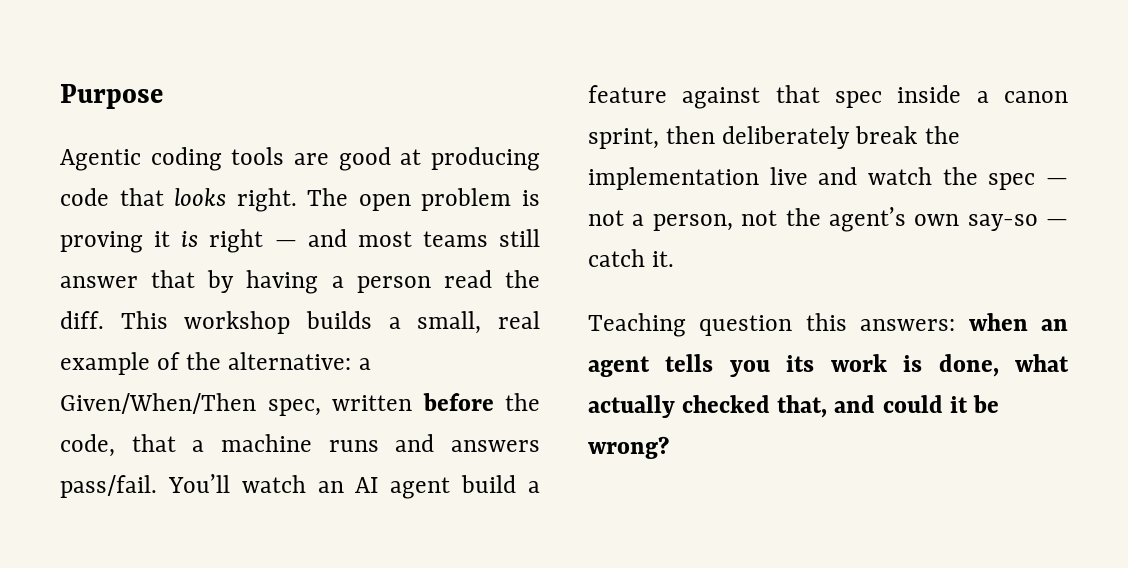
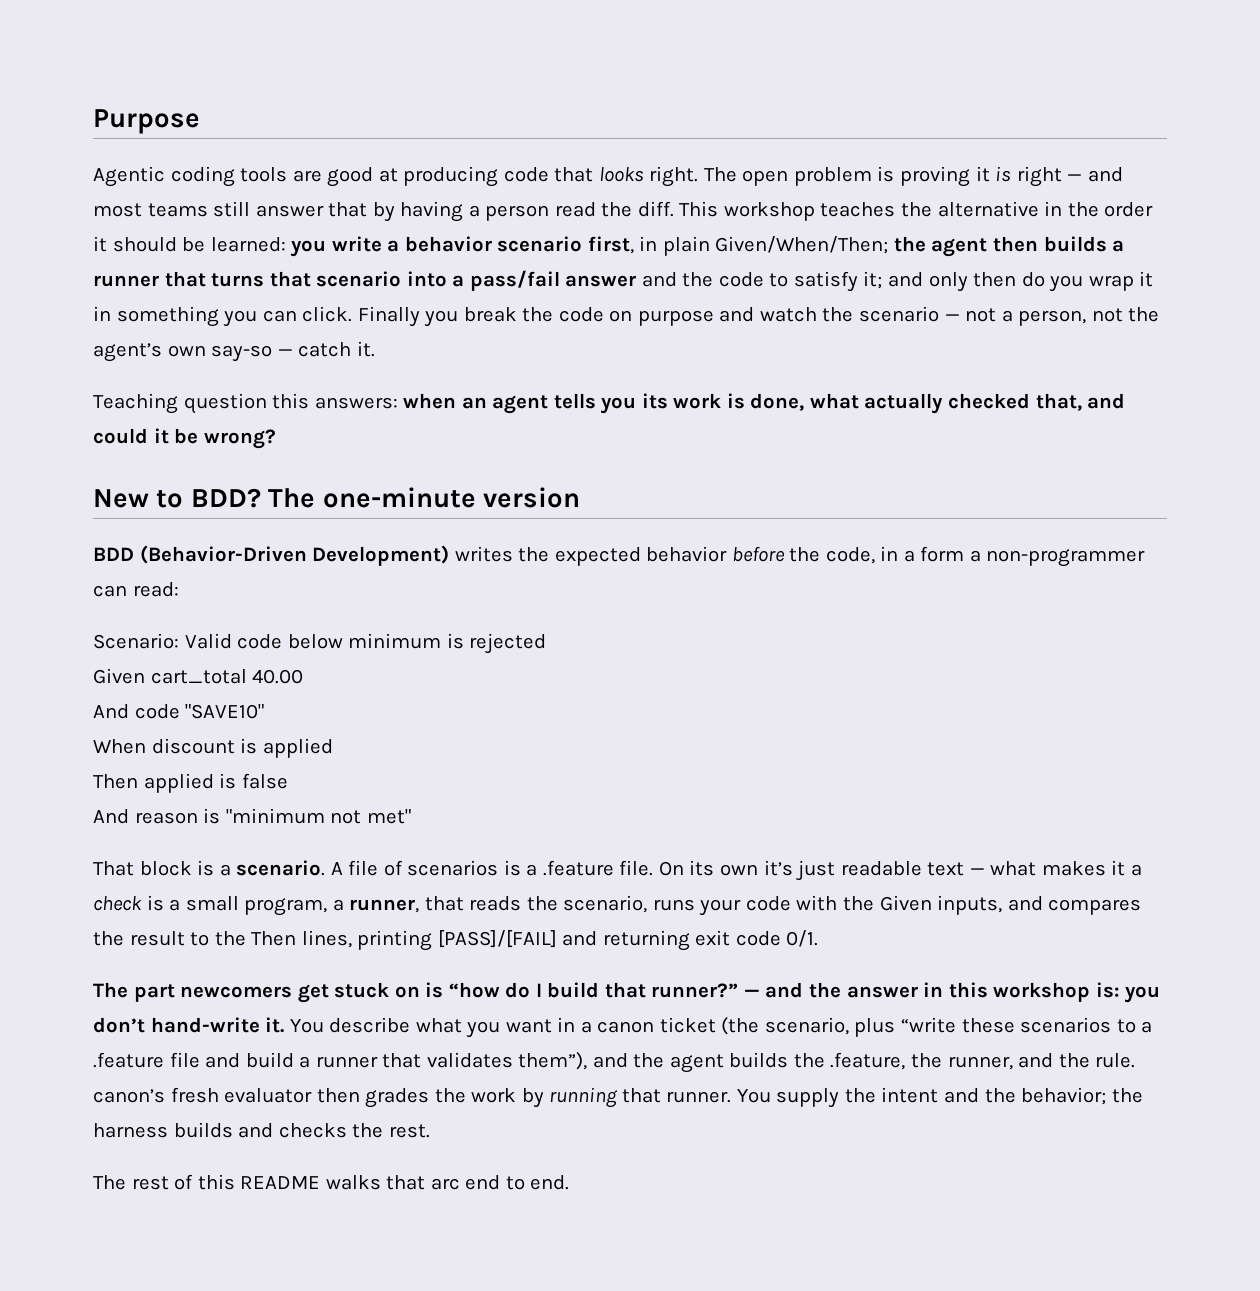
- This workshop builds a small, real example of the alternative: a Given/When/Then spec, written before the code, that a machine runs and answers pass/fail. You’ll watch an AI agent build a feature against that spec inside a canon sprint, then deliberately break the implementation live and watch the spec — not a person, not the agent’s own say-so — catch it.
+ This workshop teaches the alternative in the order it should be learned: you write a behavior scenario first, in plain Given/When/Then; the agent then builds a runner that turns that scenario into a pass/fail answer and the code to satisfy it; and only then do you wrap it in something you can click. Finally you break the code on purpose and watch the scenario — not a person, not the agent’s own say-so — catch it.
+ New to BDD? The one-minute version
+ BDD (Behavior-Driven Development) writes the expected behavior before the code, in a form a non-programmer can read:
+ Scenario: Valid code below minimum is rejected
+ Given cart_total 40.00
+ And code "SAVE10"
+ When discount is applied
+ Then applied is false
+ And reason is "minimum not met"
+ That block is a scenario. A file of scenarios is a .feature file. On its own it’s just readable text — what makes it a check is a small program, a runner, that reads the scenario, runs your code with the Given inputs, and compares the result to the Then lines, printing [PASS]/[FAIL] and returning exit code 0/1.
+ The part newcomers get stuck on is “how do I build that runner?” — and the answer in this workshop is: you don’t hand-write it. You describe what you want in a canon ticket (the scenario, plus “write these scenarios to a .feature file and build a runner that validates them”), and the agent builds the .feature, the runner, and the rule. canon’s fresh evaluator then grades the work by running that runner. You supply the intent and the behavior; the harness builds and checks the rest.
+ The rest of this README walks that arc end to end.

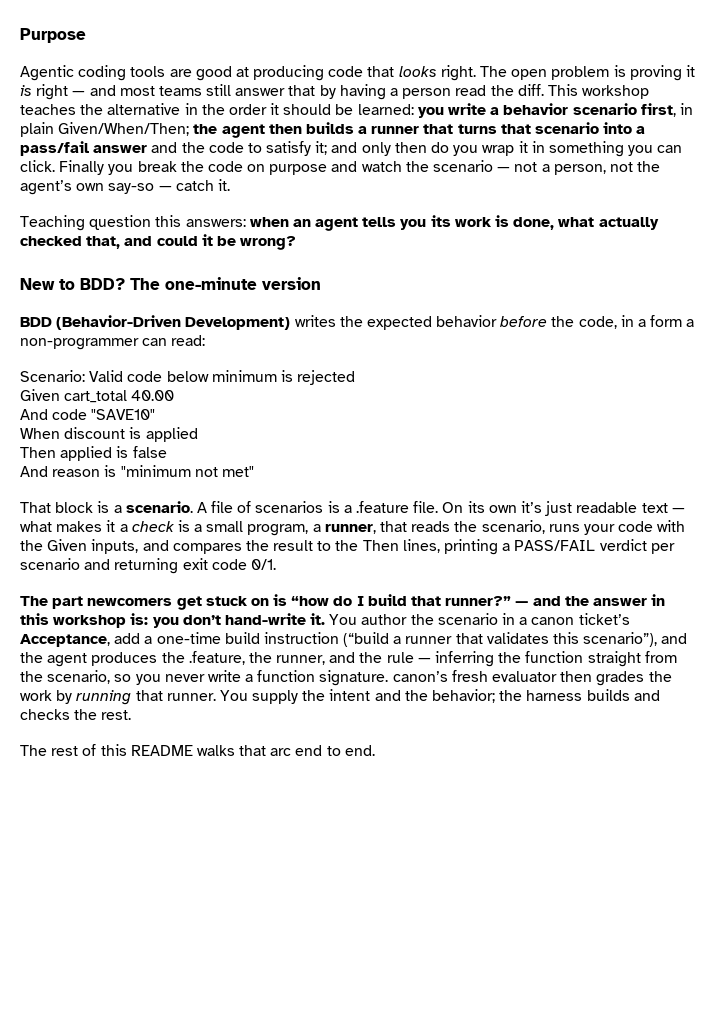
- On its own it’s just readable text — what makes it a check is a small program, a runner, that reads the scenario, runs your code with the Given inputs, and compares the result to the Then lines, printing [PASS]/[FAIL] and returning exit code 0/1.
+ On its own it’s just readable text — what makes it a check is a small program, a runner, that reads the scenario, runs your code with the Given inputs, and compares the result to the Then lines, printing a PASS/FAIL verdict per scenario and returning exit code 0/1.
- You describe what you want in a canon ticket (the scenario, plus “write these scenarios to a .feature file and build a runner that validates them”), and the agent builds the .feature, the runner, and the rule. canon’s fresh evaluator then grades the work by running that runner.
+ You author the scenario in a canon ticket’s Acceptance, add a one-time build instruction (“build a runner that validates this scenario”), and the agent produces the .feature, the runner, and the rule — inferring the function straight from the scenario, so you never write a function signature. canon’s fresh evaluator then grades the work by running that runner.

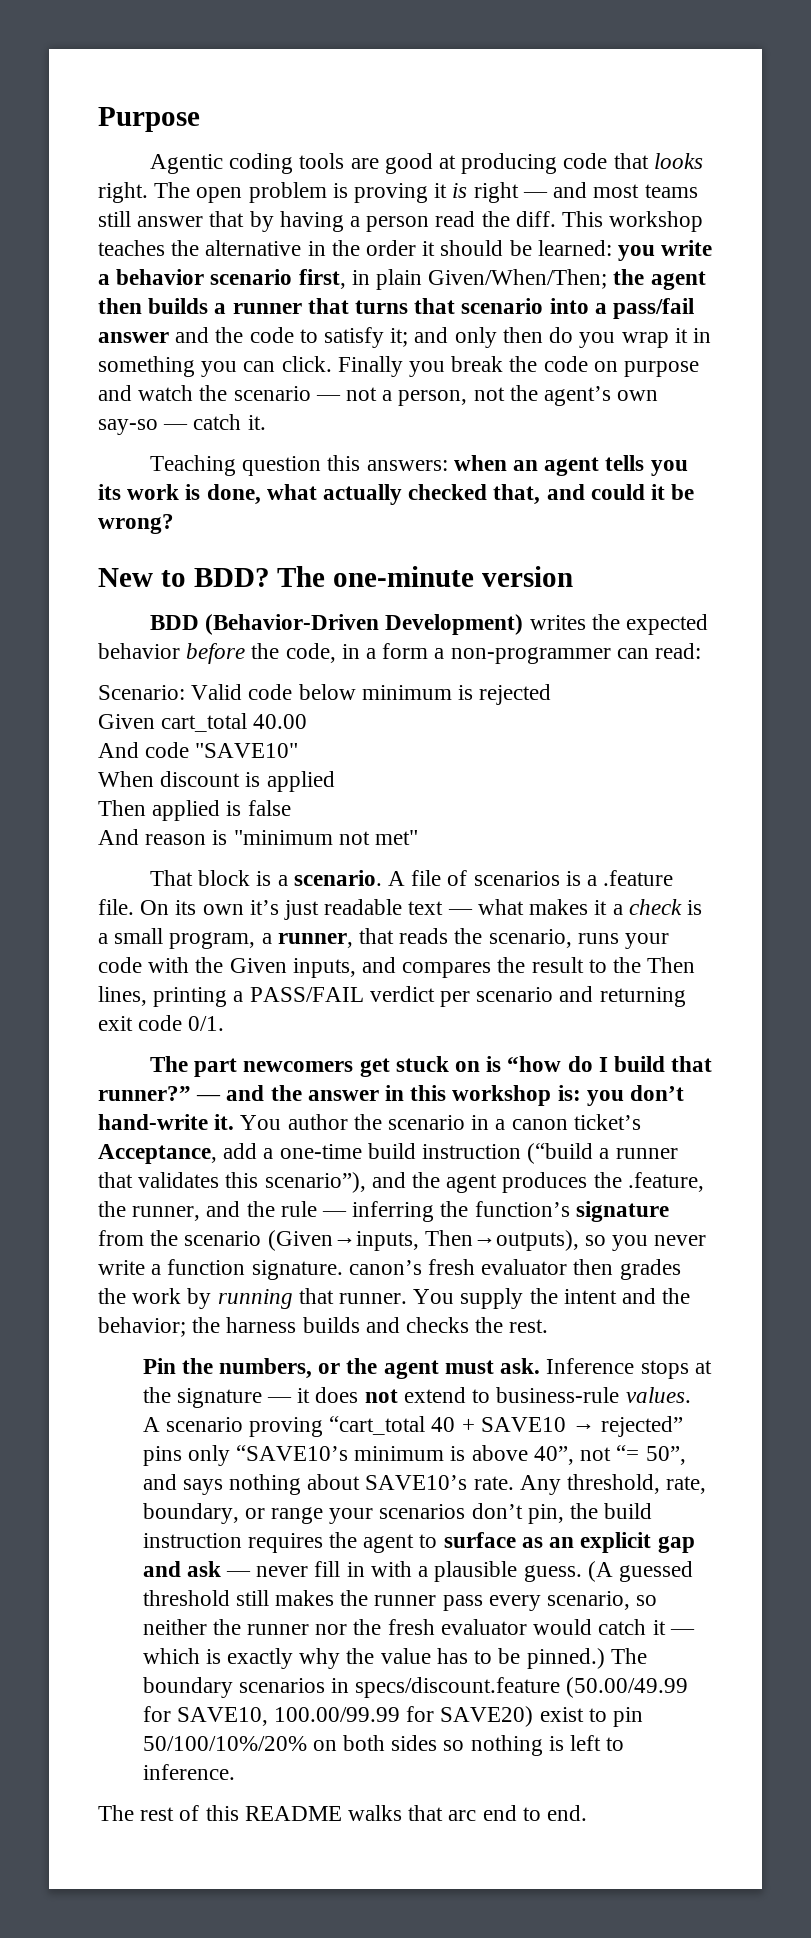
- You author the scenario in a canon ticket’s Acceptance, add a one-time build instruction (“build a runner that validates this scenario”), and the agent produces the .feature, the runner, and the rule — inferring the function straight from the scenario, so you never write a function signature. canon’s fresh evaluator then grades the work by running that runner.
+ You author the scenario in a canon ticket’s Acceptance, add a one-time build instruction (“build a runner that validates this scenario”), and the agent produces the .feature, the runner, and the rule — inferring the function’s signature from the scenario (Given→inputs, Then→outputs), so you never write a function signature. canon’s fresh evaluator then grades the work by running that runner.
+ Pin the numbers, or the agent must ask. Inference stops at the signature — it does not extend to business-rule values. A scenario proving “cart_total 40 + SAVE10 → rejected” pins only “SAVE10’s minimum is above 40”, not “= 50”, and says nothing about SAVE10’s rate. Any threshold, rate, boundary, or range your scenarios don’t pin, the build instruction requires the agent to surface as an explicit gap and ask — never fill in with a plausible guess. (A guessed threshold still makes the runner pass every scenario, so neither the runner nor the fresh evaluator would catch it — which is exactly why the value has to be pinned.) The boundary scenarios in specs/discount.feature (50.00/49.99 for SAVE10, 100.00/99.99 for SAVE20) exist to pin 50/100/10%/20% on both sides so nothing is left to inference.

